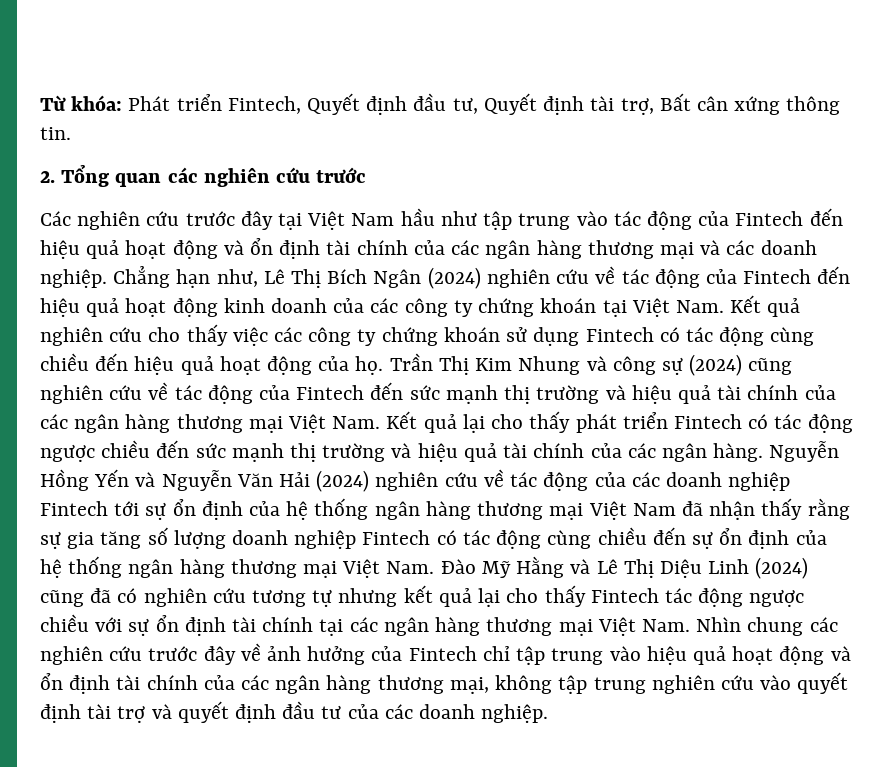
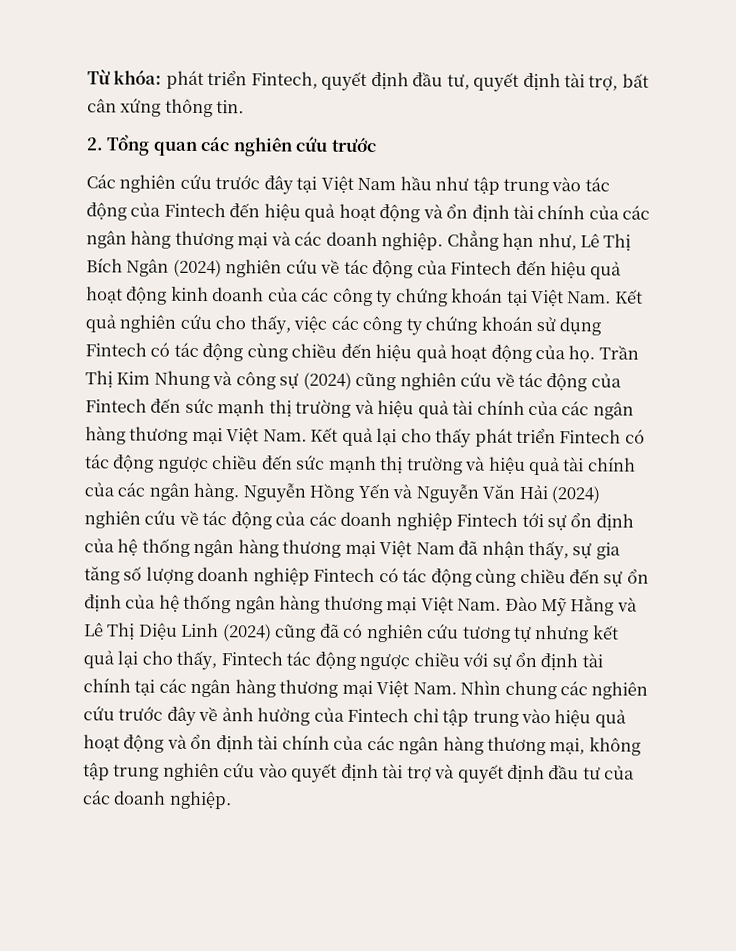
- Từ khóa: Phát triển Fintech, Quyết định đầu tư, Quyết định tài trợ, Bất cân xứng thông tin.
+ Từ khóa: phát triển Fintech, quyết định đầu tư, quyết định tài trợ, bất cân xứng thông tin.
- Chẳng hạn như, Lê Thị Bích Ngân (2024) nghiên cứu về tác động của Fintech đến hiệu quả hoạt động kinh doanh của các công ty chứng khoán tại Việt Nam. Kết quả nghiên cứu cho thấy việc các công ty chứng khoán sử dụng Fintech có tác động cùng chiều đến hiệu quả hoạt động của họ.
+ Chẳng hạn như, Lê Thị Bích Ngân (2024) nghiên cứu về tác động của Fintech đến hiệu quả hoạt động kinh doanh của các công ty chứng khoán tại Việt Nam. Kết quả nghiên cứu cho thấy, việc các công ty chứng khoán sử dụng Fintech có tác động cùng chiều đến hiệu quả hoạt động của họ.
- Nguyễn Hồng Yến và Nguyễn Văn Hải (2024) nghiên cứu về tác động của các doanh nghiệp Fintech tới sự ổn định của hệ thống ngân hàng thương mại Việt Nam đã nhận thấy rằng sự gia tăng số lượng doanh nghiệp Fintech có tác động cùng chiều đến sự ổn định của hệ thống ngân hàng thương mại Việt Nam. Đào Mỹ Hằng và Lê Thị Diệu Linh (2024) cũng đã có nghiên cứu tương tự nhưng kết quả lại cho thấy Fintech tác động ngược chiều với sự ổn định tài chính tại các ngân hàng thương mại Việt Nam. Nhìn chung các nghiên cứu trước đây về ảnh hưởng của Fintech chỉ tập trung vào hiệu quả hoạt động và ổn định tài chính của các ngân hàng thương mại, không tập trung nghiên cứu vào quyết định tài trợ và quyết định đầu tư của các doanh nghiệp.
+ Nguyễn Hồng Yến và Nguyễn Văn Hải (2024) nghiên cứu về tác động của các doanh nghiệp Fintech tới sự ổn định của hệ thống ngân hàng thương mại Việt Nam đã nhận thấy, sự gia tăng số lượng doanh nghiệp Fintech có tác động cùng chiều đến sự ổn định của hệ thống ngân hàng thương mại Việt Nam. Đào Mỹ Hằng và Lê Thị Diệu Linh (2024) cũng đã có nghiên cứu tương tự nhưng kết quả lại cho thấy, Fintech tác động ngược chiều với sự ổn định tài chính tại các ngân hàng thương mại Việt Nam. Nhìn chung các nghiên cứu trước đây về ảnh hưởng của Fintech chỉ tập trung vào hiệu quả hoạt động và ổn định tài chính của các ngân hàng thương mại, không tập trung nghiên cứu vào quyết định tài trợ và quyết định đầu tư của các doanh nghiệp.

